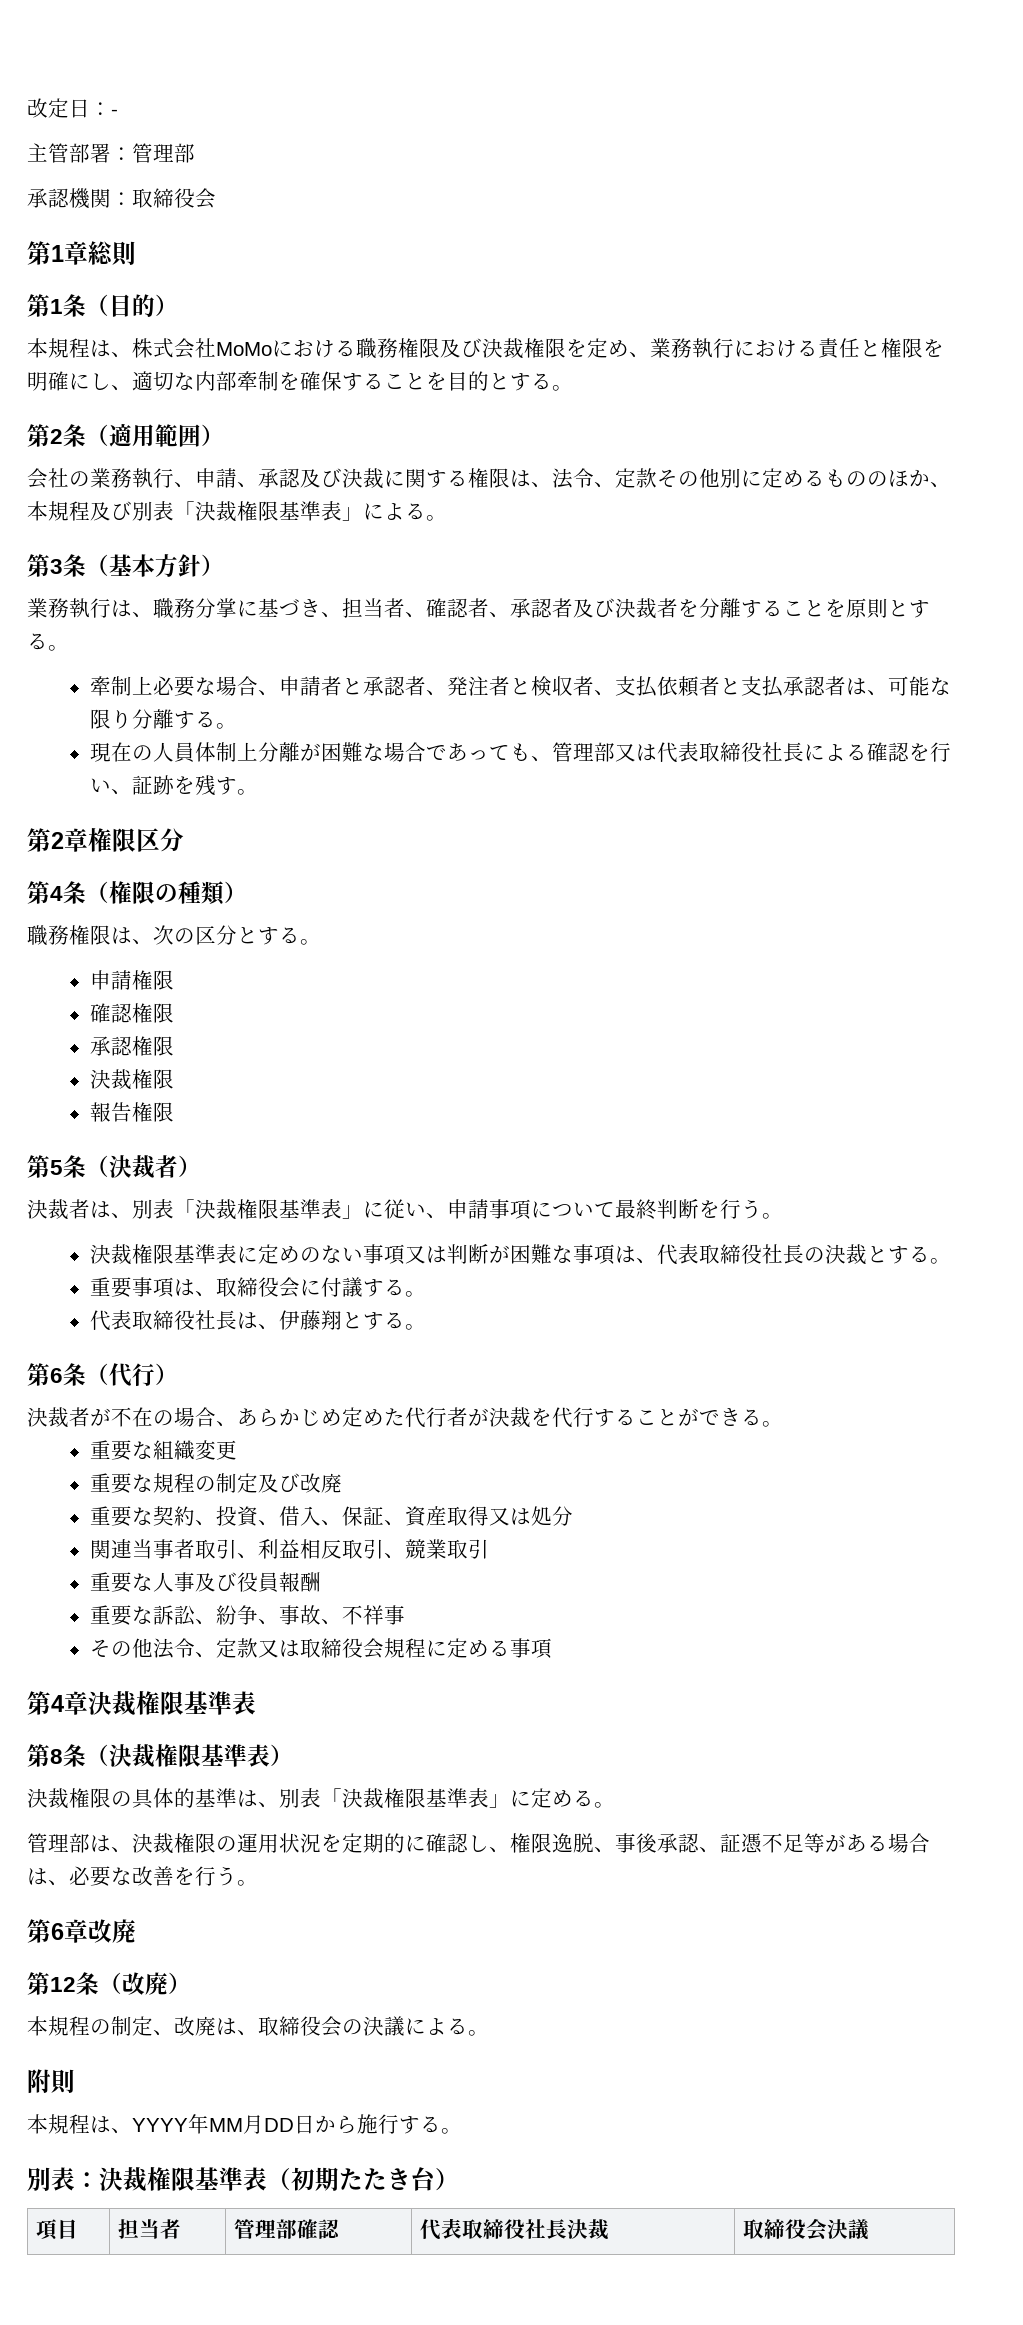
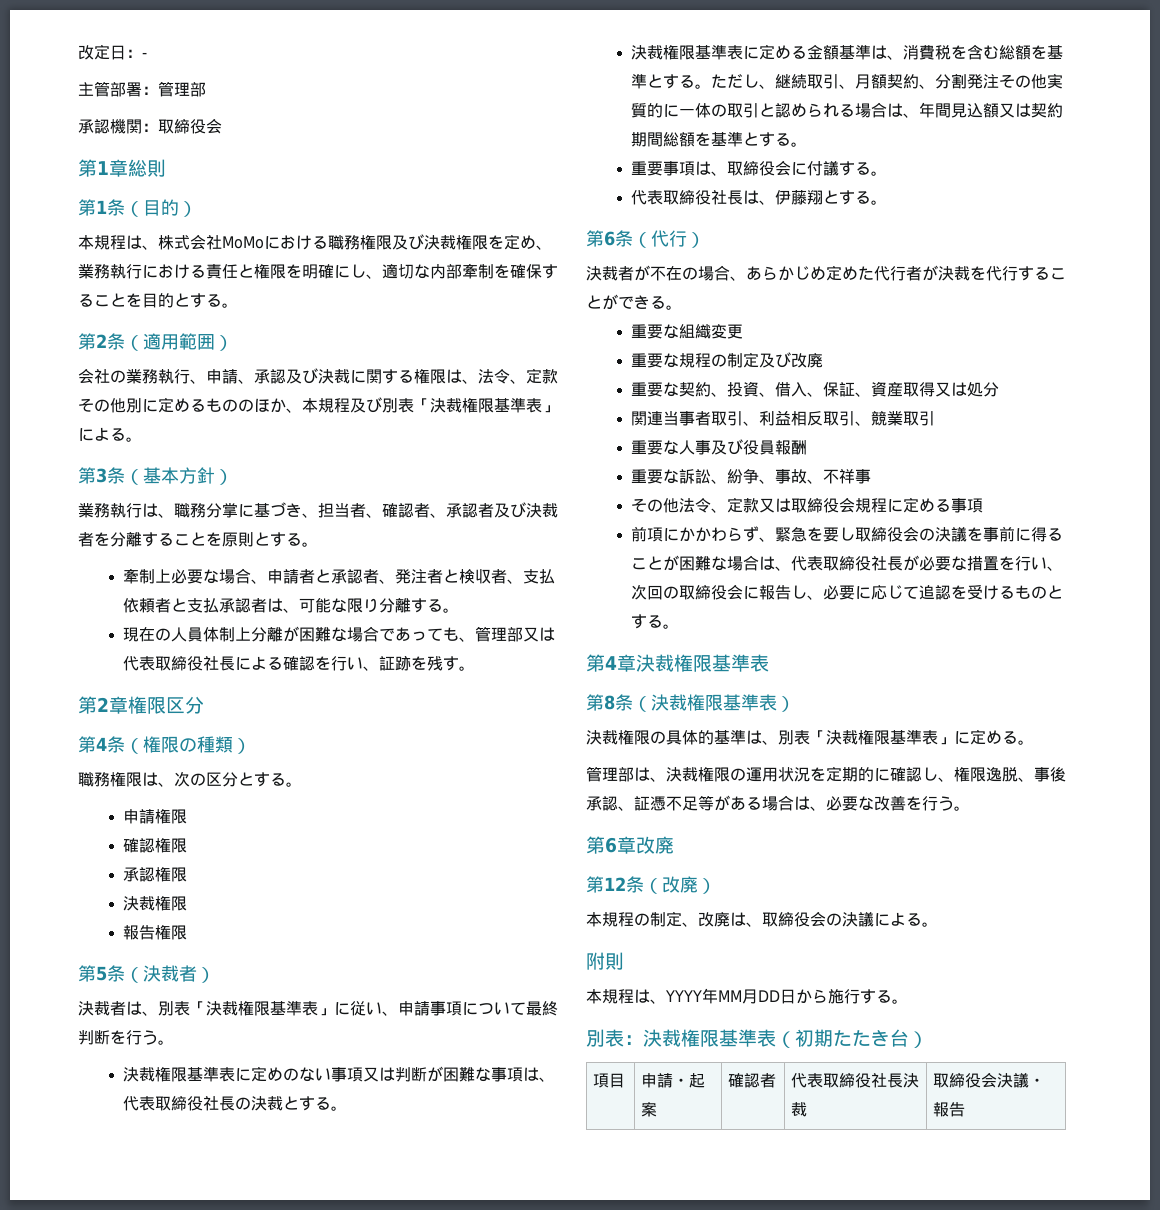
+ 決裁権限基準表に定める金額基準は、消費税を含む総額を基準とする。ただし、継続取引、月額契約、分割発注その他実質的に一体の取引と認められる場合は、年間見込額又は契約期間総額を基準とする。
+ 前項にかかわらず、緊急を要し取締役会の決議を事前に得ることが困難な場合は、代表取締役社長が必要な措置を行い、次回の取締役会に報告し、必要に応じて追認を受けるものとする。
- 項目 | 担当者 | 管理部確認 | 代表取締役社長決裁 | 取締役会決議
+ 項目 | 申請・起案 | 確認者 | 代表取締役社長決裁 | 取締役会決議・報告

